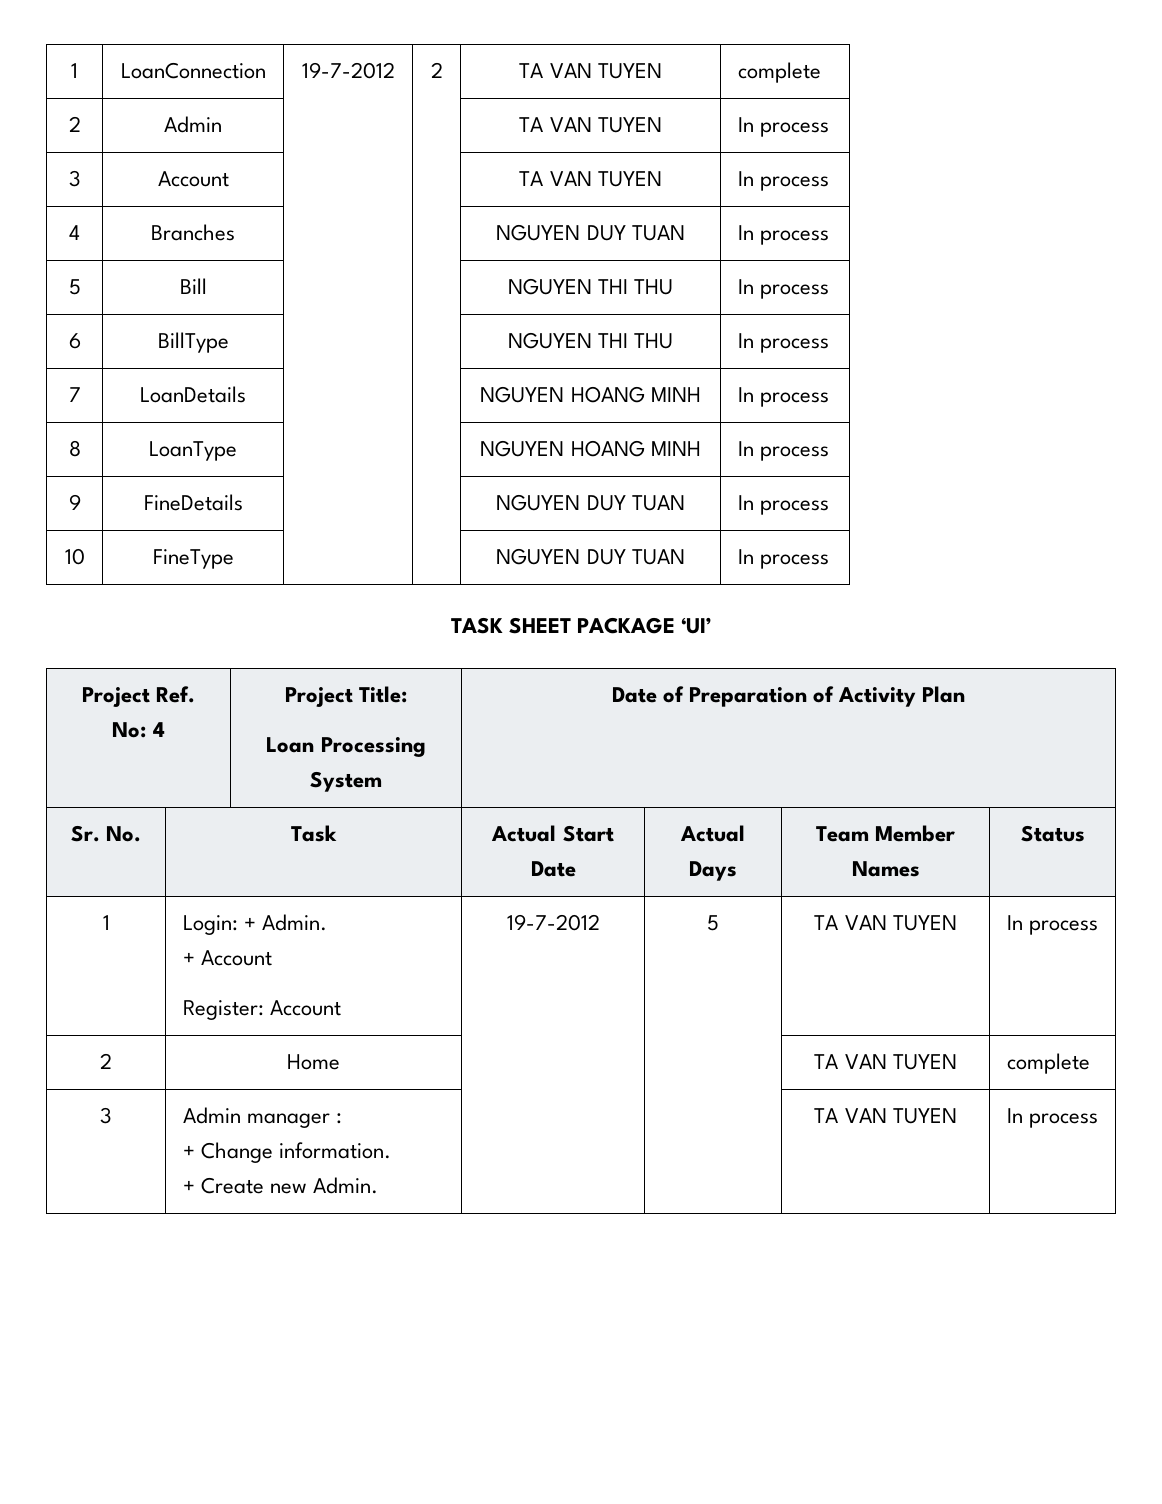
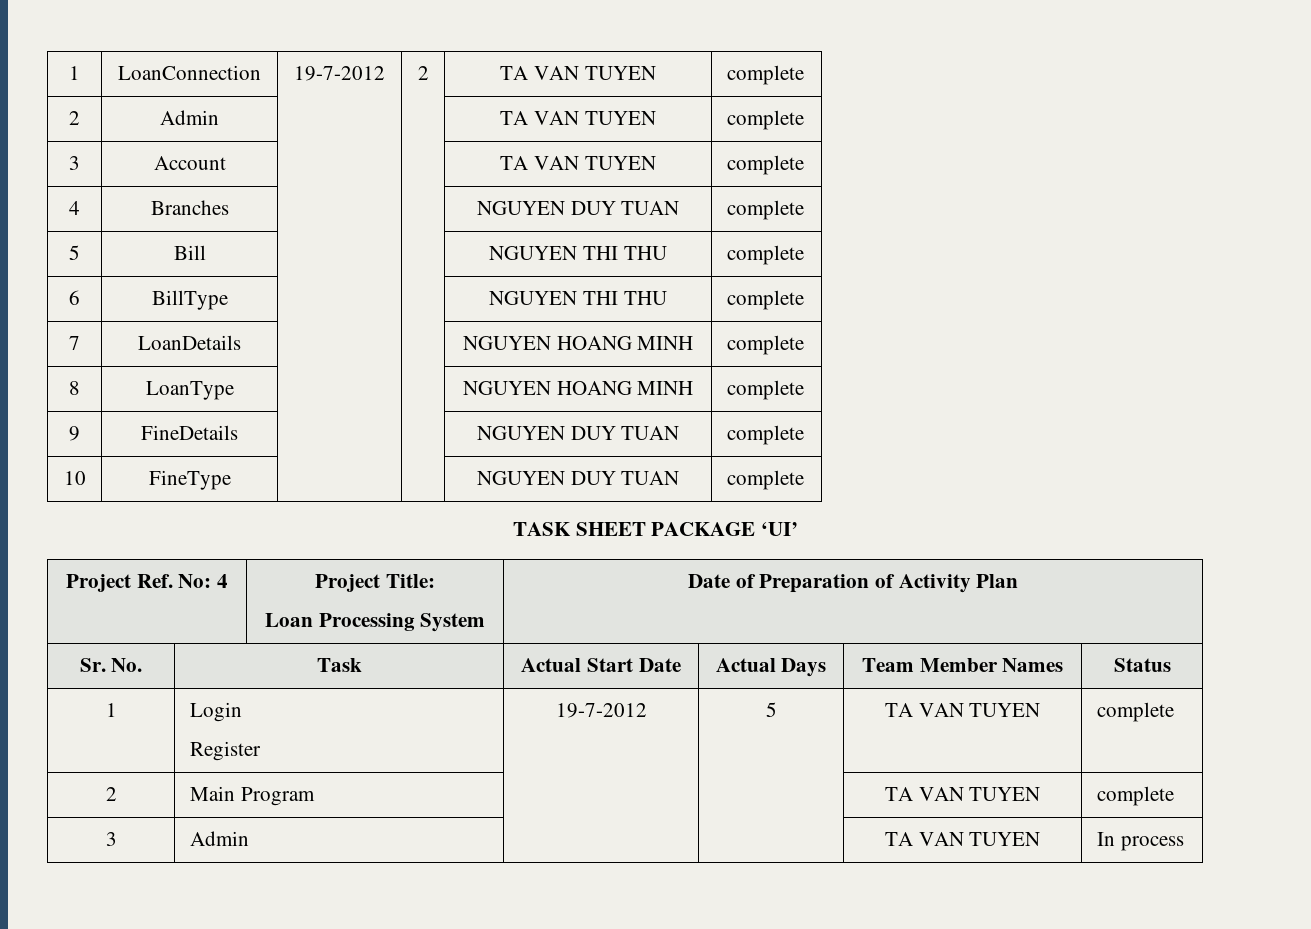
- 2 | Admin | | | TA VAN TUYEN | In process
+ 2 | Admin | | | TA VAN TUYEN | complete
- 3 | Account | | | TA VAN TUYEN | In process
+ 3 | Account | | | TA VAN TUYEN | complete
- 4 | Branches | | | NGUYEN DUY TUAN | In process
+ 4 | Branches | | | NGUYEN DUY TUAN | complete
- 5 | Bill | | | NGUYEN THI THU | In process
+ 5 | Bill | | | NGUYEN THI THU | complete
- 6 | BillType | | | NGUYEN THI THU | In process
+ 6 | BillType | | | NGUYEN THI THU | complete
- 7 | LoanDetails | | | NGUYEN HOANG MINH | In process
+ 7 | LoanDetails | | | NGUYEN HOANG MINH | complete
- 8 | LoanType | | | NGUYEN HOANG MINH | In process
+ 8 | LoanType | | | NGUYEN HOANG MINH | complete
- 9 | FineDetails | | | NGUYEN DUY TUAN | In process
+ 9 | FineDetails | | | NGUYEN DUY TUAN | complete
- 10 | FineType | | | NGUYEN DUY TUAN | In process
+ 10 | FineType | | | NGUYEN DUY TUAN | complete
- 1 | Login: + Admin.
- + Account
- Register: Account | 19-7-2012 | 5 | TA VAN TUYEN | In process
- 2 | Home | | | TA VAN TUYEN | complete
+ 1 | Login
+ Register | 19-7-2012 | 5 | TA VAN TUYEN | complete
+ 2 | Main Program | | | TA VAN TUYEN | complete
- 3 | Admin manager :
- + Change information.
- + Create new Admin. | | | TA VAN TUYEN | In process
+ 3 | Admin | | | TA VAN TUYEN | In process

